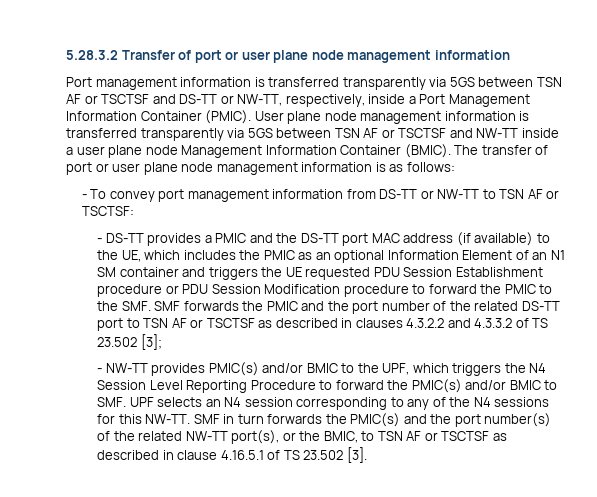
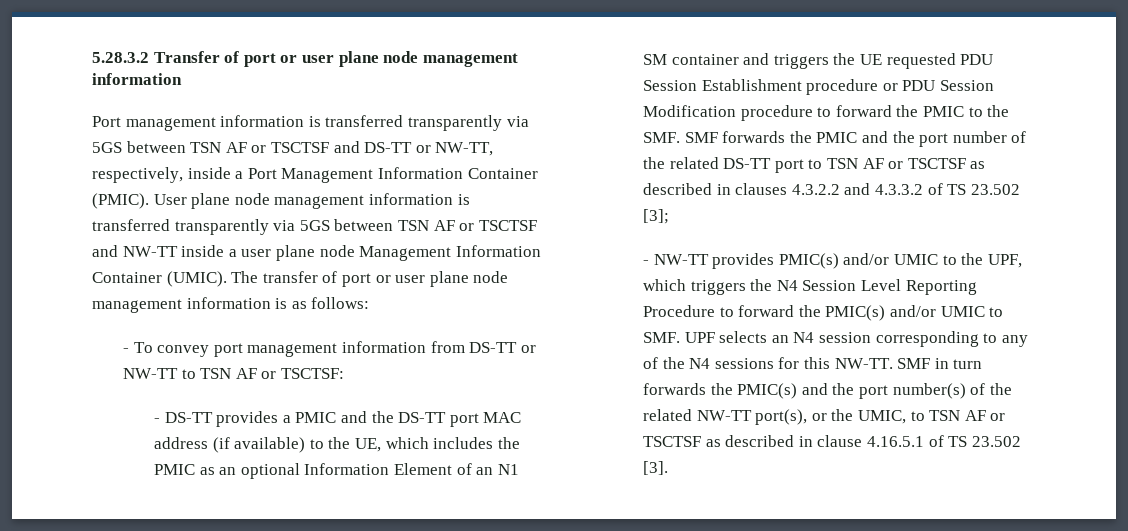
- User plane node management information is transferred transparently via 5GS between TSN AF or TSCTSF and NW-TT inside a user plane node Management Information Container (BMIC).
+ User plane node management information is transferred transparently via 5GS between TSN AF or TSCTSF and NW-TT inside a user plane node Management Information Container (UMIC).
- - NW-TT provides PMIC(s) and/or BMIC to the UPF, which triggers the N4 Session Level Reporting Procedure to forward the PMIC(s) and/or BMIC to SMF. UPF selects an N4 session corresponding to any of the N4 sessions for this NW-TT.
+ - NW-TT provides PMIC(s) and/or UMIC to the UPF, which triggers the N4 Session Level Reporting Procedure to forward the PMIC(s) and/or UMIC to SMF. UPF selects an N4 session corresponding to any of the N4 sessions for this NW-TT.
- SMF in turn forwards the PMIC(s) and the port number(s) of the related NW-TT port(s), or the BMIC, to TSN AF or TSCTSF as described in clause 4.16.5.1 of TS 23.502 [3].
+ SMF in turn forwards the PMIC(s) and the port number(s) of the related NW-TT port(s), or the UMIC, to TSN AF or TSCTSF as described in clause 4.16.5.1 of TS 23.502 [3].

